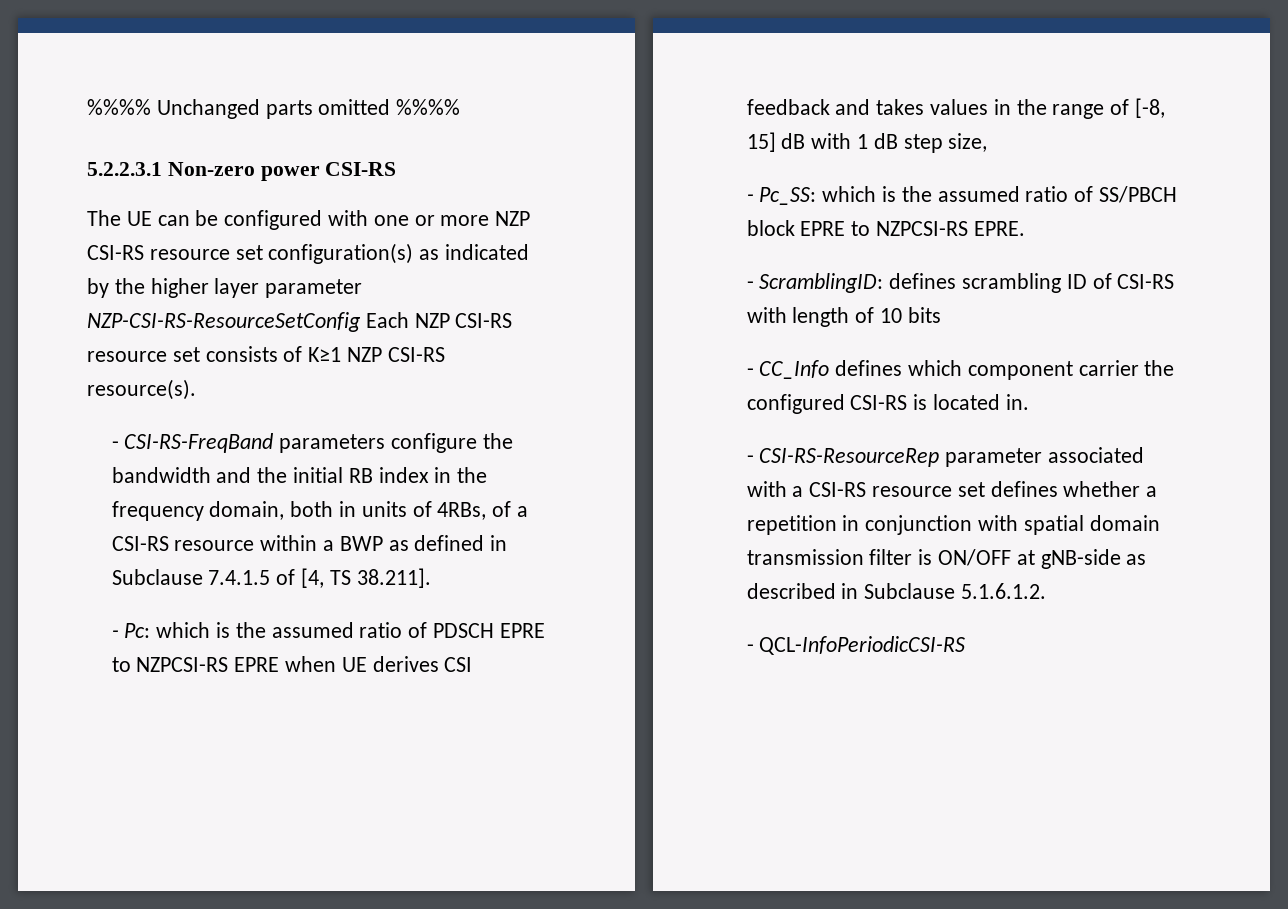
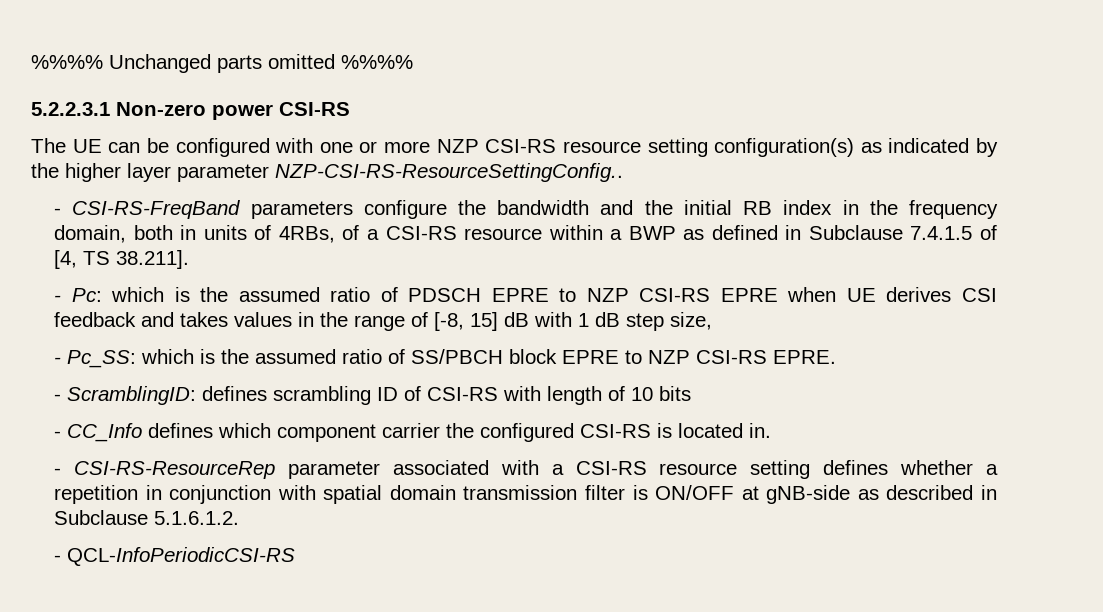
- The UE can be configured with one or more NZP CSI-RS resource set configuration(s) as indicated by the higher layer parameter NZP-CSI-RS-ResourceSetConfig Each NZP CSI-RS resource set consists of K≥1 NZP CSI-RS resource(s).
+ The UE can be configured with one or more NZP CSI-RS resource setting configuration(s) as indicated by the higher layer parameter NZP-CSI-RS-ResourceSettingConfig..
- - Pc: which is the assumed ratio of PDSCH EPRE to NZPCSI-RS EPRE when UE derives CSI feedback and takes values in the range of [-8, 15] dB with 1 dB step size,
+ - Pc: which is the assumed ratio of PDSCH EPRE to NZP CSI-RS EPRE when UE derives CSI feedback and takes values in the range of [-8, 15] dB with 1 dB step size,
- - Pc_SS: which is the assumed ratio of SS/PBCH block EPRE to NZPCSI-RS EPRE.
+ - Pc_SS: which is the assumed ratio of SS/PBCH block EPRE to NZP CSI-RS EPRE.
- - CSI-RS-ResourceRep parameter associated with a CSI-RS resource set defines whether a repetition in conjunction with spatial domain transmission filter is ON/OFF at gNB-side as described in Subclause 5.1.6.1.2.
+ - CSI-RS-ResourceRep parameter associated with a CSI-RS resource setting defines whether a repetition in conjunction with spatial domain transmission filter is ON/OFF at gNB-side as described in Subclause 5.1.6.1.2.

